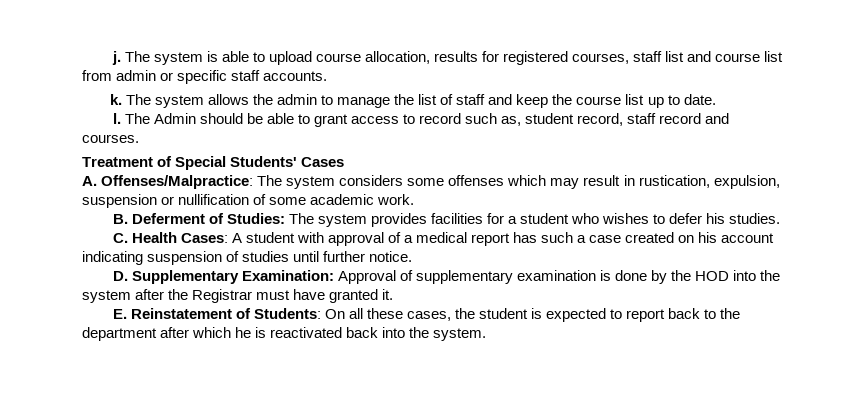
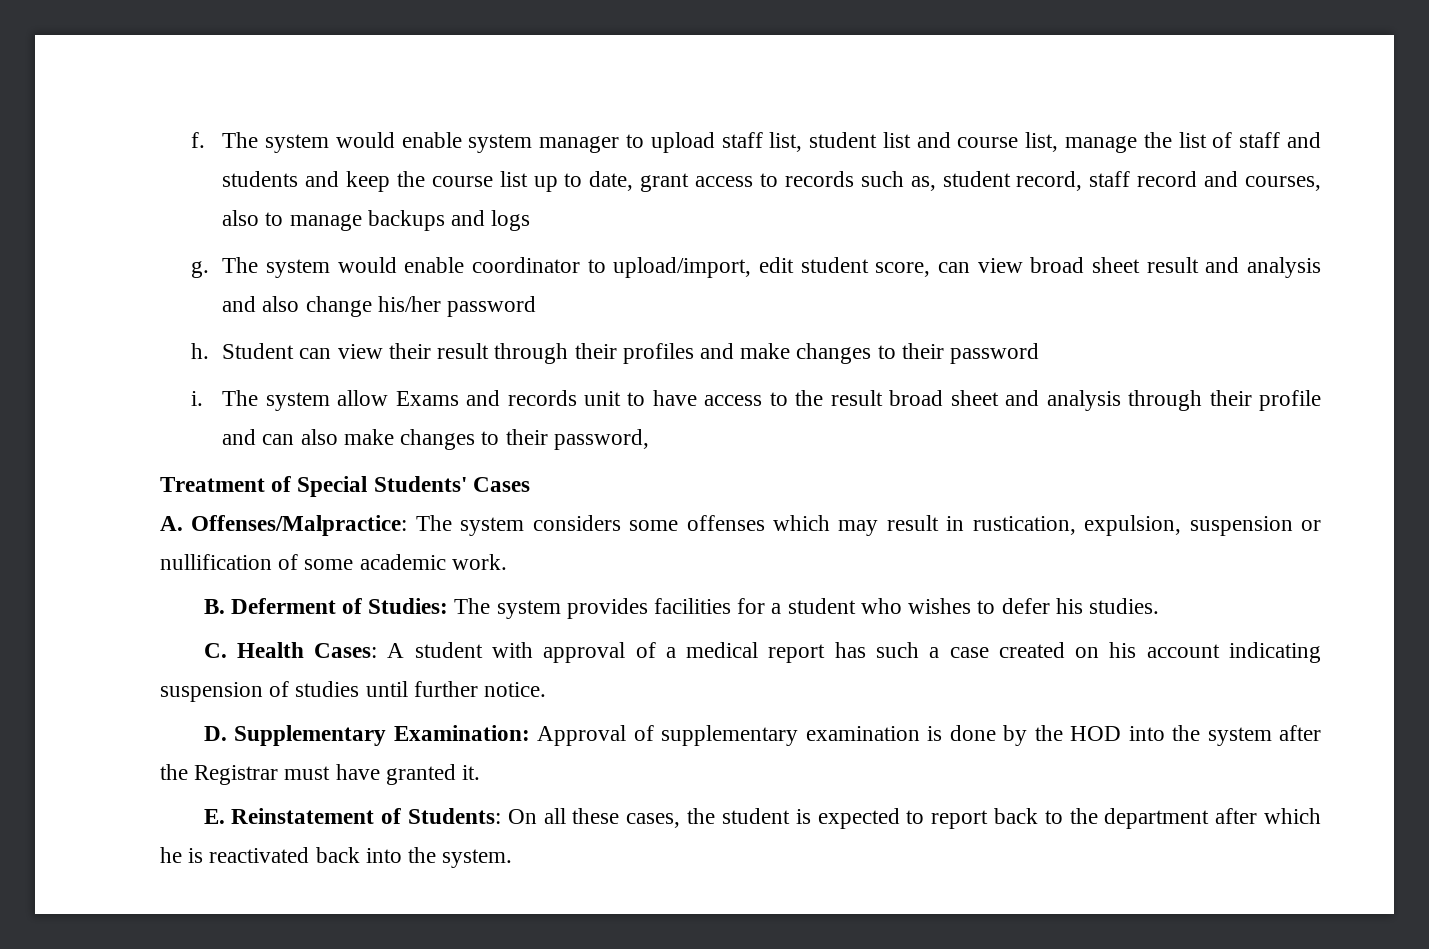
- j. The system is able to upload course allocation, results for registered courses, staff list and course list from admin or specific staff accounts.
- k. The system allows the admin to manage the list of staff and keep the course list up to date.
- l. The Admin should be able to grant access to record such as, student record, staff record and courses.
+ f. The system would enable system manager to upload staff list, student list and course list, manage the list of staff and students and keep the course list up to date, grant access to records such as, student record, staff record and courses, also to manage backups and logs
+ g. The system would enable coordinator to upload/import, edit student score, can view broad sheet result and analysis and also change his/her password
+ h. Student can view their result through their profiles and make changes to their password
+ i. The system allow Exams and records unit to have access to the result broad sheet and analysis through their profile and can also make changes to their password,

